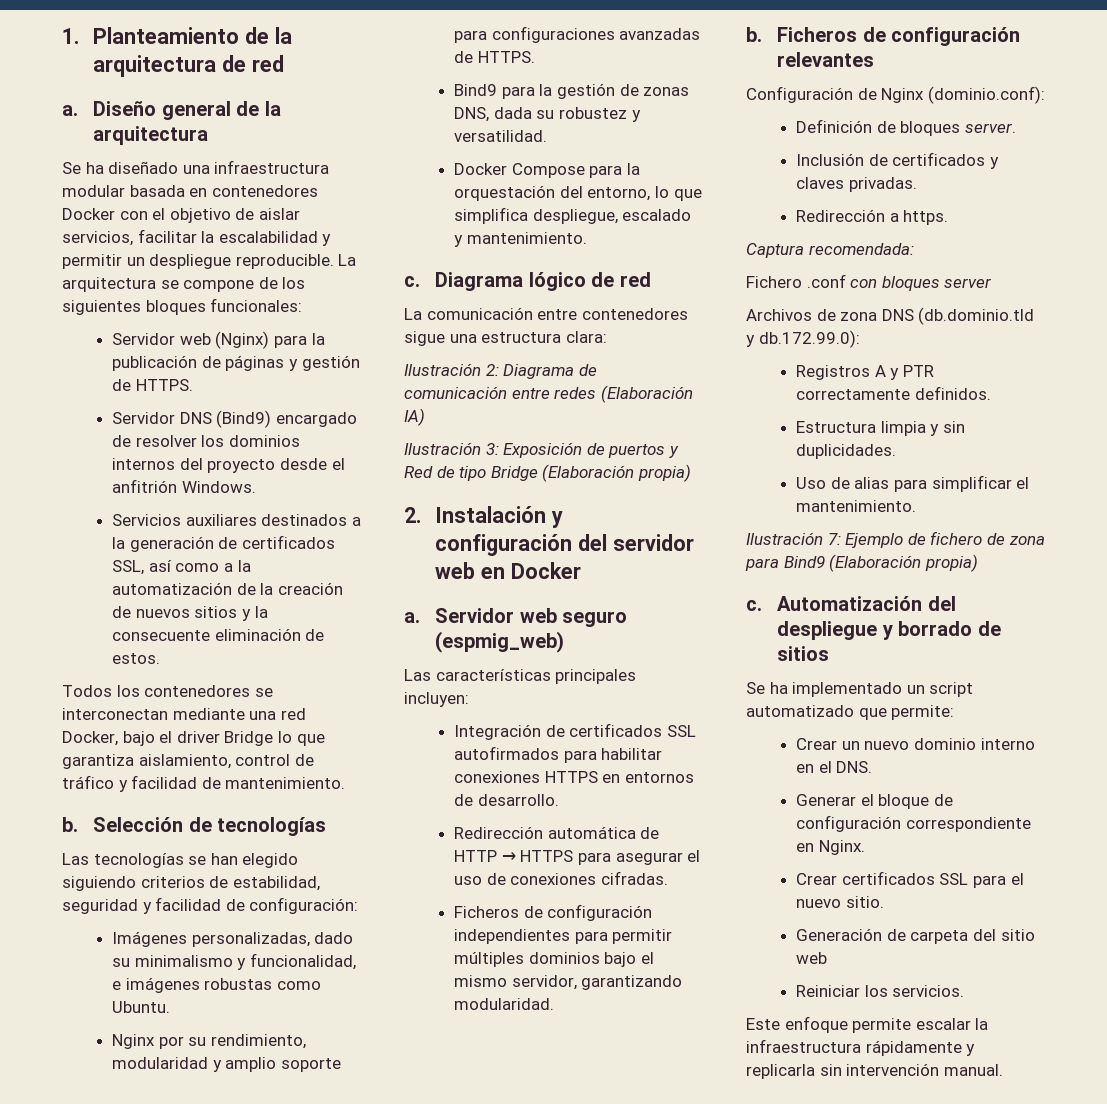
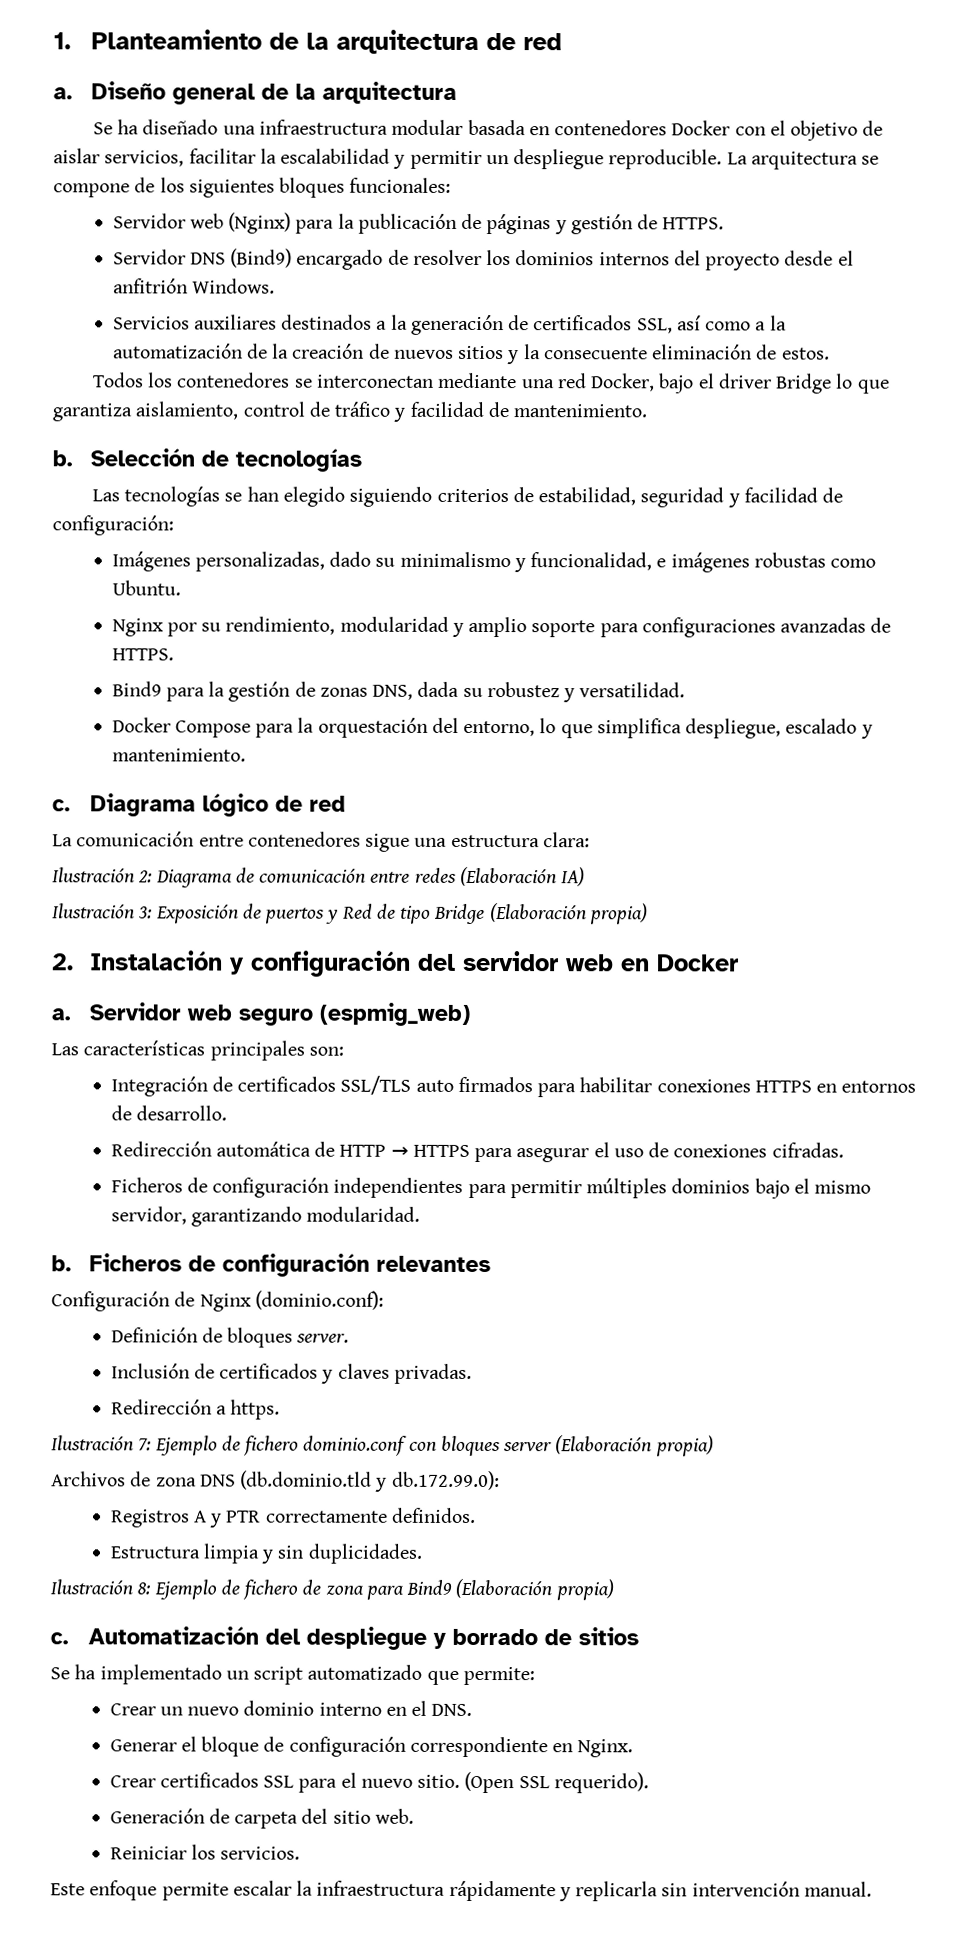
- Las características principales incluyen:
+ Las características principales son:
- Integración de certificados SSL autofirmados para habilitar conexiones HTTPS en entornos de desarrollo.
+ Integración de certificados SSL/TLS auto firmados para habilitar conexiones HTTPS en entornos de desarrollo.
- Captura recomendada:
- Fichero .conf con bloques server
+ Ilustración 7: Ejemplo de fichero dominio.conf con bloques server (Elaboración propia)
- Uso de alias para simplificar el mantenimiento.
- Ilustración 7: Ejemplo de fichero de zona para Bind9 (Elaboración propia)
+ Ilustración 8: Ejemplo de fichero de zona para Bind9 (Elaboración propia)
+ (Open SSL requerido).
- Generación de carpeta del sitio web
+ Generación de carpeta del sitio web.

